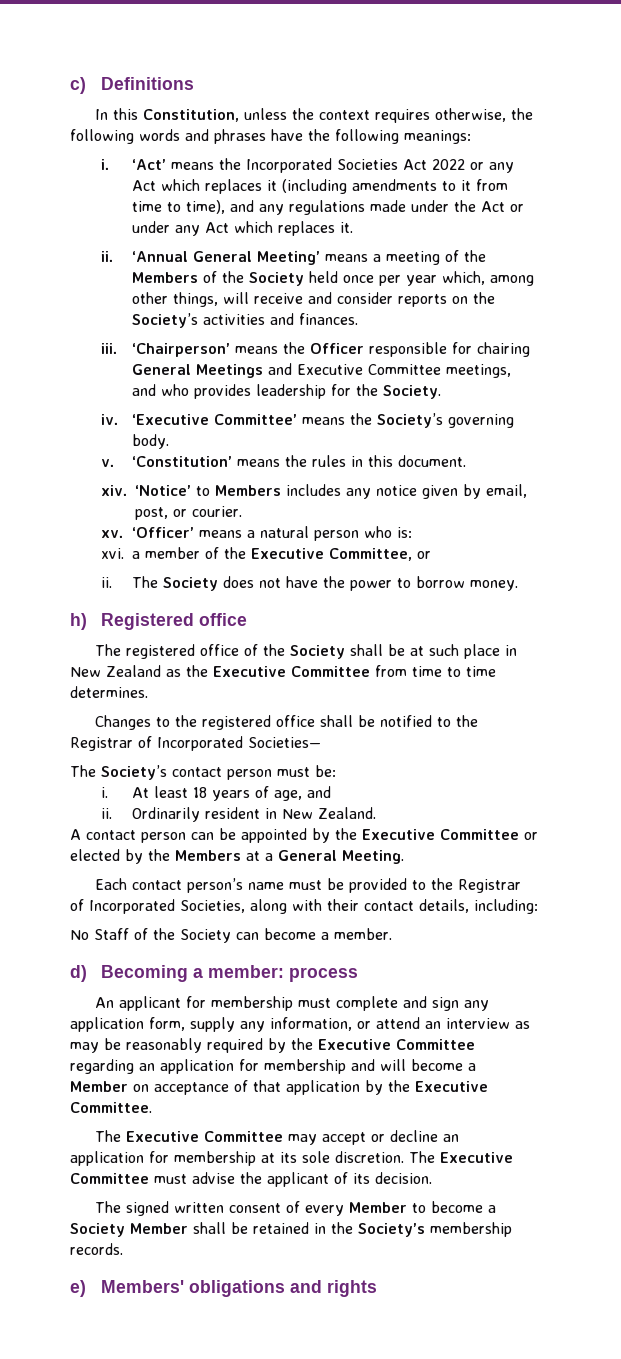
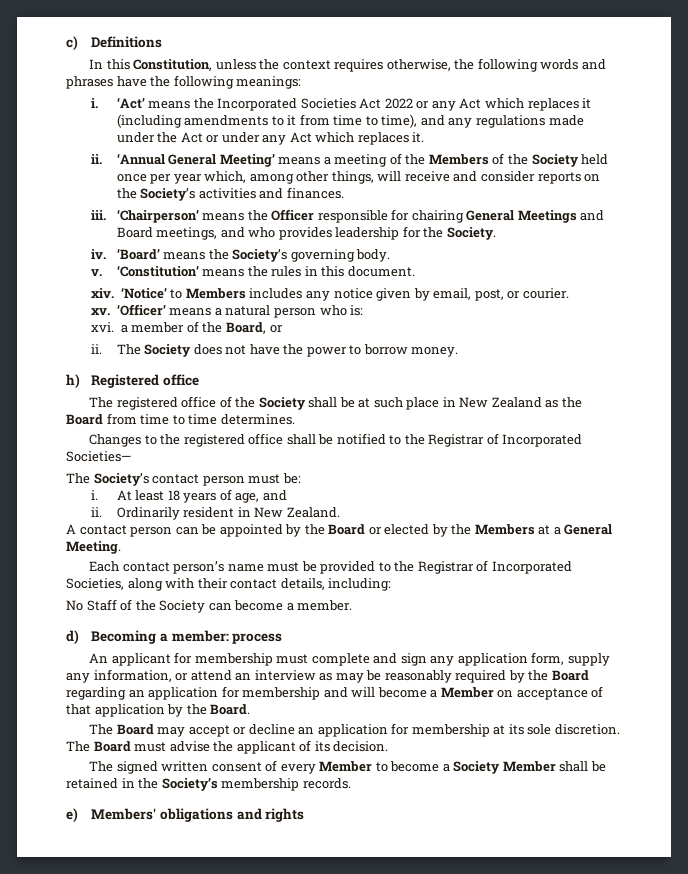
- ‘Chairperson’ means the Officer responsible for chairing General Meetings and Executive Committee meetings, and who provides leadership for the Society.
+ ‘Chairperson’ means the Officer responsible for chairing General Meetings and Board meetings, and who provides leadership for the Society.
- ‘Executive Committee’ means the Society’s governing body.
+ ‘Board’ means the Society’s governing body.
- xvi. a member of the Executive Committee, or
+ xvi. a member of the Board, or
- The registered office of the Society shall be at such place in New Zealand as the Executive Committee from time to time determines.
+ The registered office of the Society shall be at such place in New Zealand as the Board from time to time determines.
- A contact person can be appointed by the Executive Committee or elected by the Members at a General Meeting.
+ A contact person can be appointed by the Board or elected by the Members at a General Meeting.
- An applicant for membership must complete and sign any application form, supply any information, or attend an interview as may be reasonably required by the Executive Committee regarding an application for membership and will become a Member on acceptance of that application by the Executive Committee.
- The Executive Committee may accept or decline an application for membership at its sole discretion.
+ An applicant for membership must complete and sign any application form, supply any information, or attend an interview as may be reasonably required by the Board regarding an application for membership and will become a Member on acceptance of that application by the Board.
+ The Board may accept or decline an application for membership at its sole discretion.
- The Executive Committee must advise the applicant of its decision.
+ The Board must advise the applicant of its decision.

